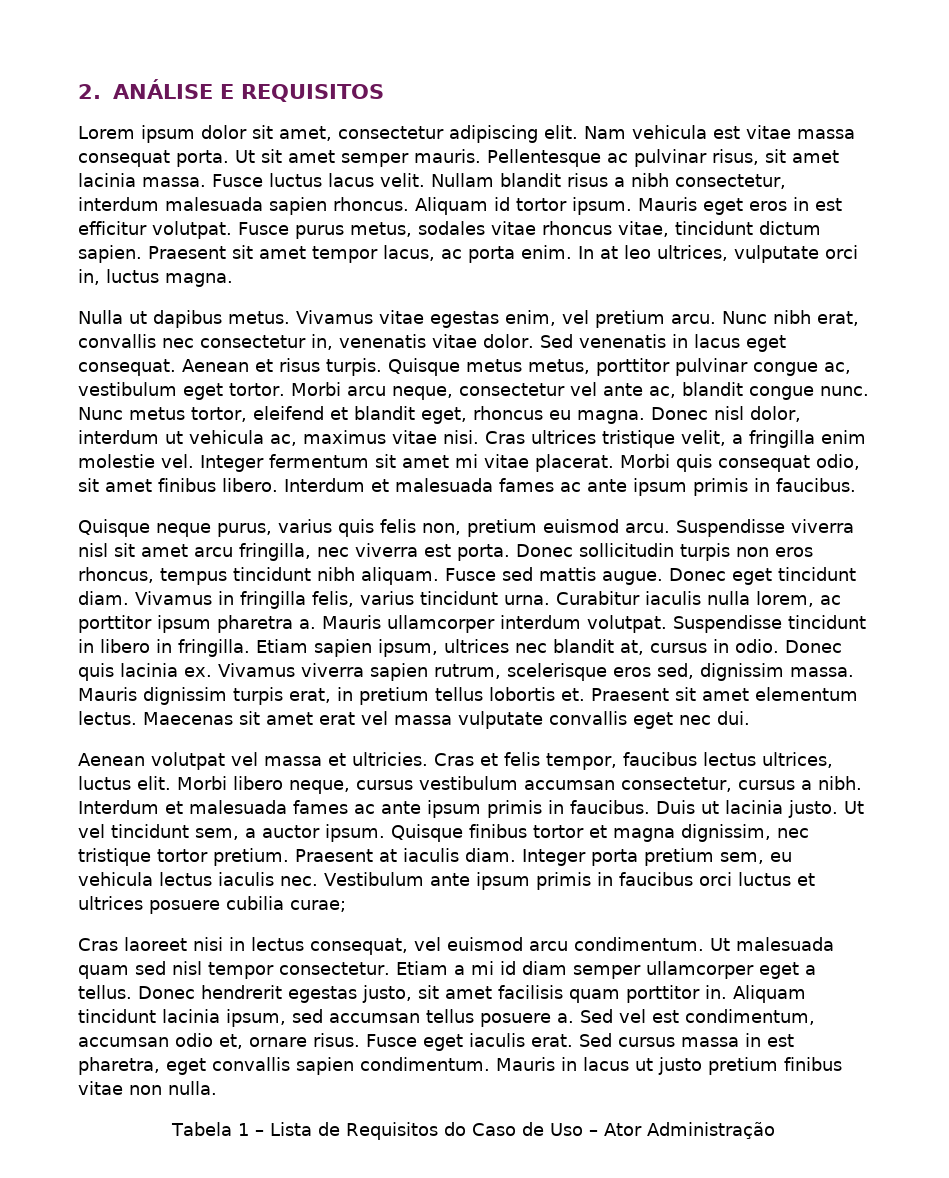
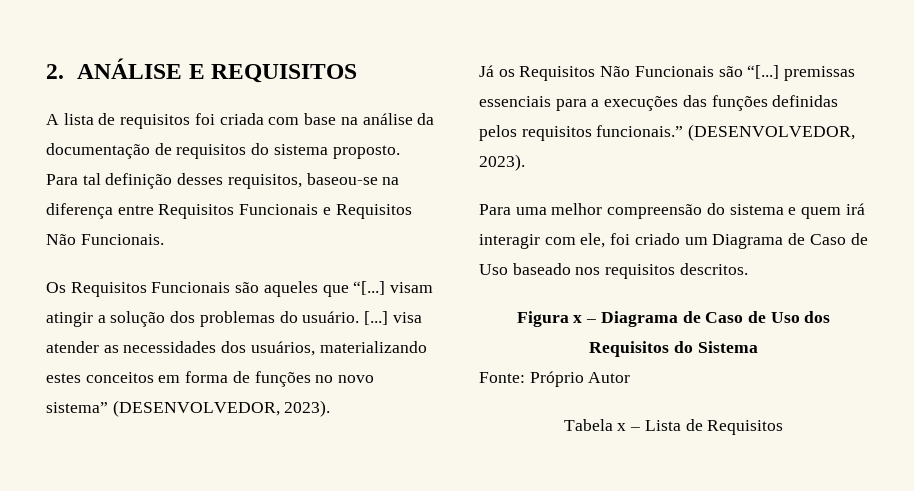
- Lorem ipsum dolor sit amet, consectetur adipiscing elit. Nam vehicula est vitae massa consequat porta. Ut sit amet semper mauris. Pellentesque ac pulvinar risus, sit amet lacinia massa. Fusce luctus lacus velit. Nullam blandit risus a nibh consectetur, interdum malesuada sapien rhoncus. Aliquam id tortor ipsum. Mauris eget eros in est efficitur volutpat. Fusce purus metus, sodales vitae rhoncus vitae, tincidunt dictum sapien. Praesent sit amet tempor lacus, ac porta enim. In at leo ultrices, vulputate orci in, luctus magna.
- Nulla ut dapibus metus. Vivamus vitae egestas enim, vel pretium arcu. Nunc nibh erat, convallis nec consectetur in, venenatis vitae dolor. Sed venenatis in lacus eget consequat. Aenean et risus turpis. Quisque metus metus, porttitor pulvinar congue ac, vestibulum eget tortor. Morbi arcu neque, consectetur vel ante ac, blandit congue nunc. Nunc metus tortor, eleifend et blandit eget, rhoncus eu magna. Donec nisl dolor, interdum ut vehicula ac, maximus vitae nisi. Cras ultrices tristique velit, a fringilla enim molestie vel. Integer fermentum sit amet mi vitae placerat. Morbi quis consequat odio, sit amet finibus libero. Interdum et malesuada fames ac ante ipsum primis in faucibus.
- Quisque neque purus, varius quis felis non, pretium euismod arcu. Suspendisse viverra nisl sit amet arcu fringilla, nec viverra est porta. Donec sollicitudin turpis non eros rhoncus, tempus tincidunt nibh aliquam. Fusce sed mattis augue. Donec eget tincidunt diam. Vivamus in fringilla felis, varius tincidunt urna. Curabitur iaculis nulla lorem, ac porttitor ipsum pharetra a. Mauris ullamcorper interdum volutpat. Suspendisse tincidunt in libero in fringilla. Etiam sapien ipsum, ultrices nec blandit at, cursus in odio. Donec quis lacinia ex. Vivamus viverra sapien rutrum, scelerisque eros sed, dignissim massa. Mauris dignissim turpis erat, in pretium tellus lobortis et. Praesent sit amet elementum lectus. Maecenas sit amet erat vel massa vulputate convallis eget nec dui.
- Aenean volutpat vel massa et ultricies. Cras et felis tempor, faucibus lectus ultrices, luctus elit. Morbi libero neque, cursus vestibulum accumsan consectetur, cursus a nibh. Interdum et malesuada fames ac ante ipsum primis in faucibus. Duis ut lacinia justo. Ut vel tincidunt sem, a auctor ipsum. Quisque finibus tortor et magna dignissim, nec tristique tortor pretium. Praesent at iaculis diam. Integer porta pretium sem, eu vehicula lectus iaculis nec. Vestibulum ante ipsum primis in faucibus orci luctus et ultrices posuere cubilia curae;
- Cras laoreet nisi in lectus consequat, vel euismod arcu condimentum. Ut malesuada quam sed nisl tempor consectetur. Etiam a mi id diam semper ullamcorper eget a tellus. Donec hendrerit egestas justo, sit amet facilisis quam porttitor in. Aliquam tincidunt lacinia ipsum, sed accumsan tellus posuere a. Sed vel est condimentum, accumsan odio et, ornare risus. Fusce eget iaculis erat. Sed cursus massa in est pharetra, eget convallis sapien condimentum. Mauris in lacus ut justo pretium finibus vitae non nulla.
+ A lista de requisitos foi criada com base na análise da documentação de requisitos do sistema proposto. Para tal definição desses requisitos, baseou-se na diferença entre Requisitos Funcionais e Requisitos Não Funcionais.
+ Os Requisitos Funcionais são aqueles que “[...] visam atingir a solução dos problemas do usuário. [...] visa atender as necessidades dos usuários, materializando estes conceitos em forma de funções no novo sistema” (DESENVOLVEDOR, 2023).
+ Já os Requisitos Não Funcionais são “[...] premissas essenciais para a execuções das funções definidas pelos requisitos funcionais.” (DESENVOLVEDOR, 2023).
+ Para uma melhor compreensão do sistema e quem irá interagir com ele, foi criado um Diagrama de Caso de Uso baseado nos requisitos descritos.
+ Figura x – Diagrama de Caso de Uso dos Requisitos do Sistema
+ Fonte: Próprio Autor
- Tabela 1 – Lista de Requisitos do Caso de Uso – Ator Administração
+ Tabela x – Lista de Requisitos

